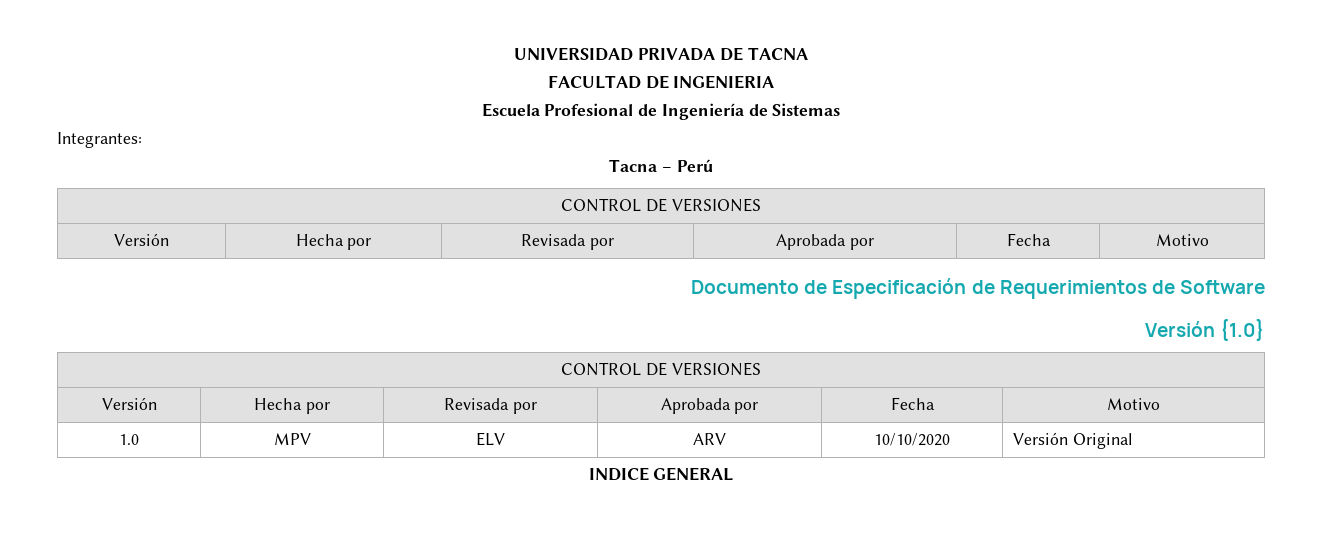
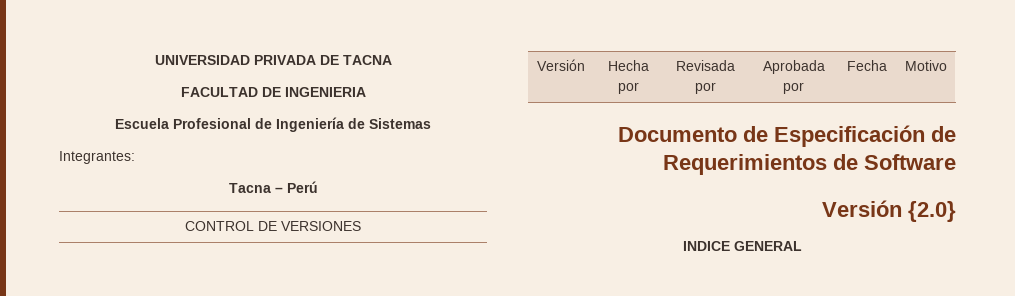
- Versión {1.0}
- CONTROL DE VERSIONES
- Versión | Hecha por | Revisada por | Aprobada por | Fecha | Motivo
- 1.0 | MPV | ELV | ARV | 10/10/2020 | Versión Original
+ Versión {2.0}

